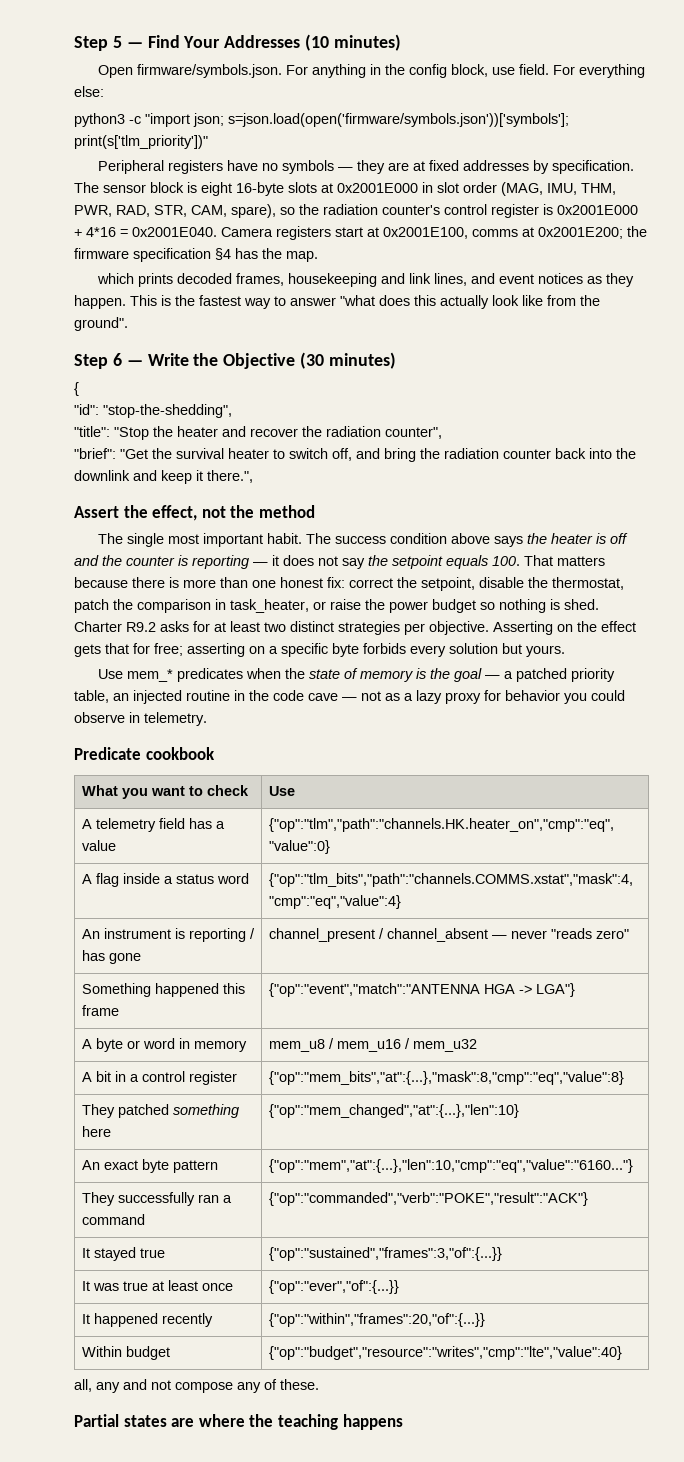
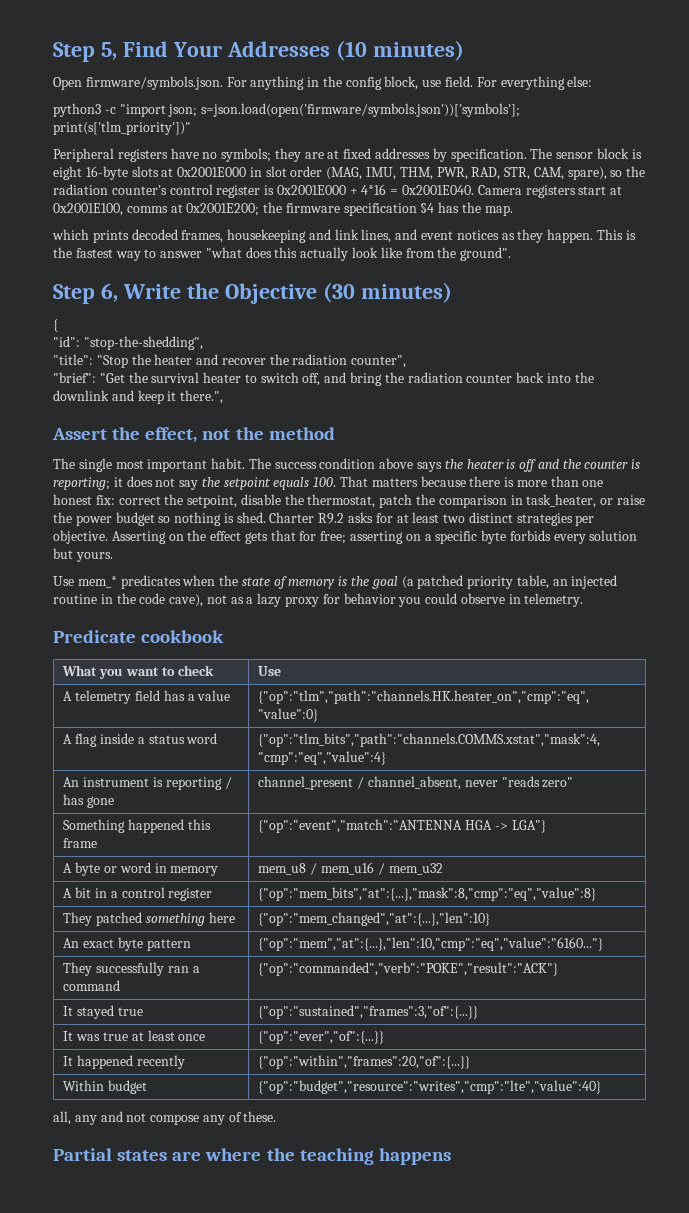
- Step 5 — Find Your Addresses (10 minutes)
+ Step 5, Find Your Addresses (10 minutes)
- Peripheral registers have no symbols — they are at fixed addresses by specification.
+ Peripheral registers have no symbols; they are at fixed addresses by specification.
- Step 6 — Write the Objective (30 minutes)
+ Step 6, Write the Objective (30 minutes)
- The success condition above says the heater is off and the counter is reporting — it does not say the setpoint equals 100. That matters because there is more than one honest fix: correct the setpoint, disable the thermostat, patch the comparison in task_heater, or raise the power budget so nothing is shed.
+ The success condition above says the heater is off and the counter is reporting; it does not say the setpoint equals 100. That matters because there is more than one honest fix: correct the setpoint, disable the thermostat, patch the comparison in task_heater, or raise the power budget so nothing is shed.
- Use mem_* predicates when the state of memory is the goal — a patched priority table, an injected routine in the code cave — not as a lazy proxy for behavior you could observe in telemetry.
+ Use mem_* predicates when the state of memory is the goal (a patched priority table, an injected routine in the code cave), not as a lazy proxy for behavior you could observe in telemetry.
- An instrument is reporting / has gone | channel_present / channel_absent — never "reads zero"
+ An instrument is reporting / has gone | channel_present / channel_absent, never "reads zero"

